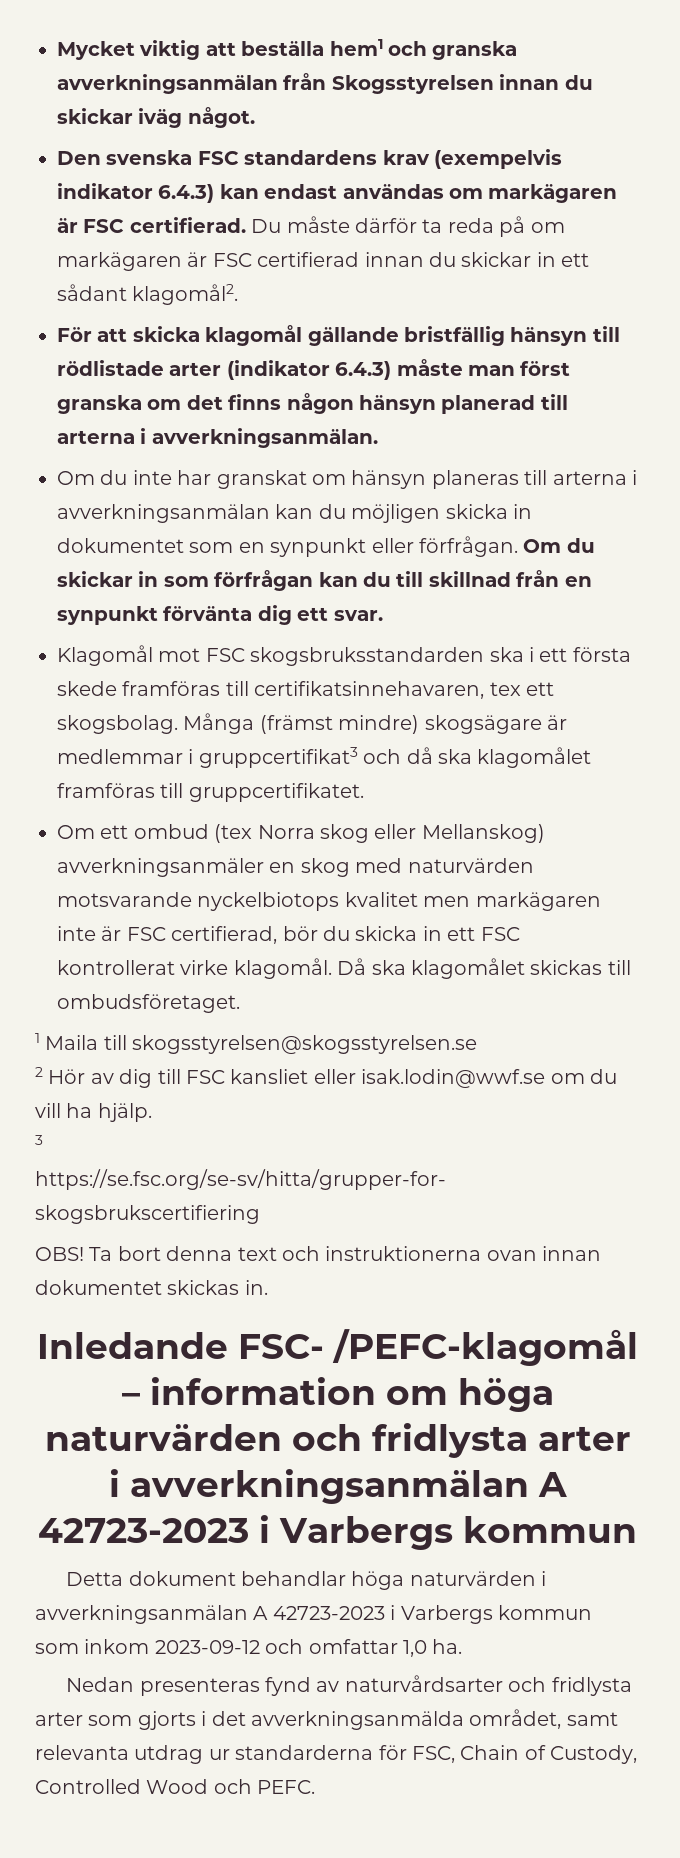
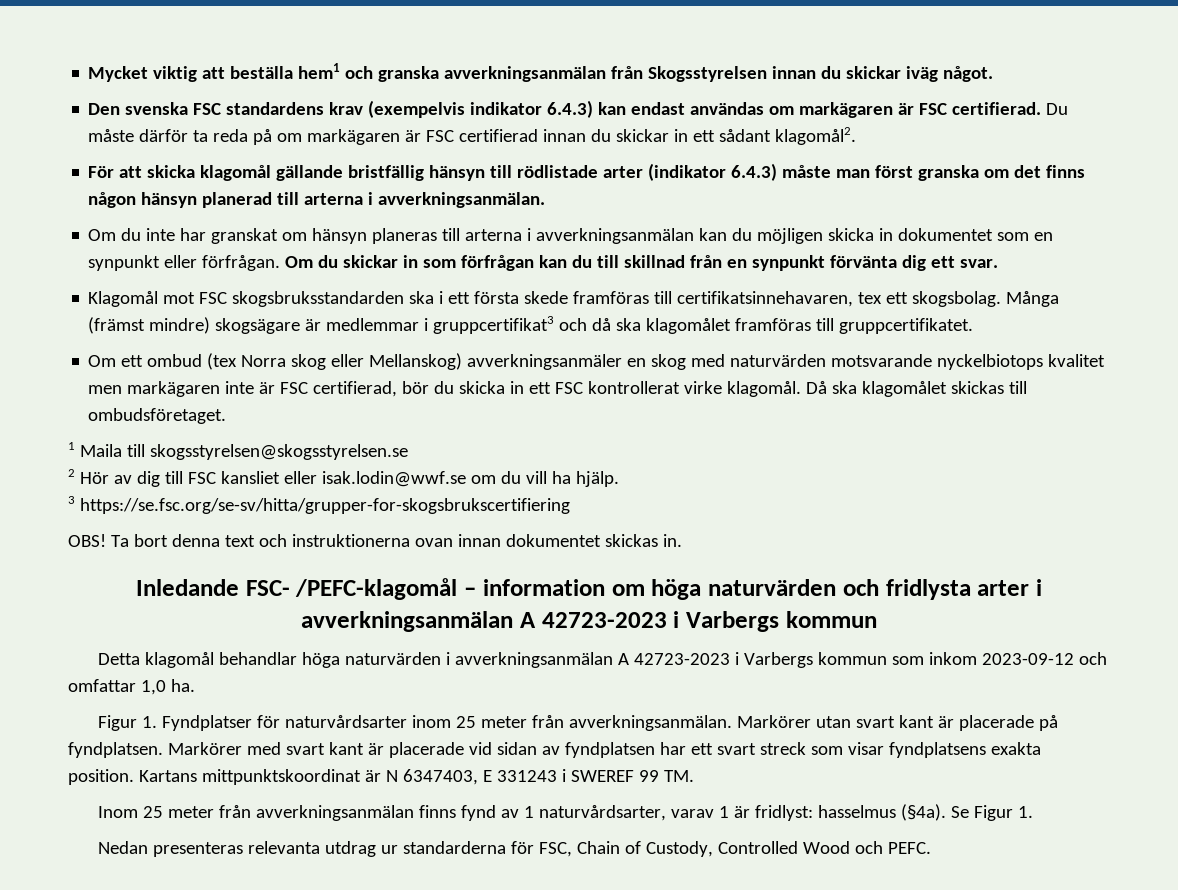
- Detta dokument behandlar höga naturvärden i avverkningsanmälan A 42723-2023 i Varbergs kommun som inkom 2023-09-12 och omfattar 1,0 ha.
+ Detta klagomål behandlar höga naturvärden i avverkningsanmälan A 42723-2023 i Varbergs kommun som inkom 2023-09-12 och omfattar 1,0 ha.
- Nedan presenteras fynd av naturvårdsarter och fridlysta arter som gjorts i det avverkningsanmälda området, samt relevanta utdrag ur standarderna för FSC, Chain of Custody, Controlled Wood och PEFC.
+ Figur 1. Fyndplatser för naturvårdsarter inom 25 meter från avverkningsanmälan. Markörer utan svart kant är placerade på fyndplatsen. Markörer med svart kant är placerade vid sidan av fyndplatsen har ett svart streck som visar fyndplatsens exakta position. Kartans mittpunktskoordinat är N 6347403, E 331243 i SWEREF 99 TM.
+ Inom 25 meter från avverkningsanmälan finns fynd av 1 naturvårdsarter, varav 1 är fridlyst: hasselmus (§4a). Se Figur 1.
+ Nedan presenteras relevanta utdrag ur standarderna för FSC, Chain of Custody, Controlled Wood och PEFC.

